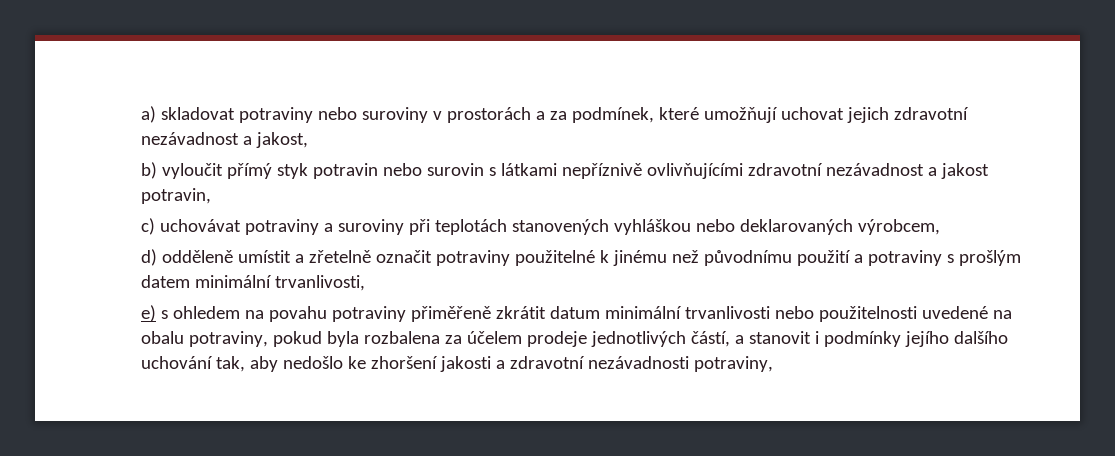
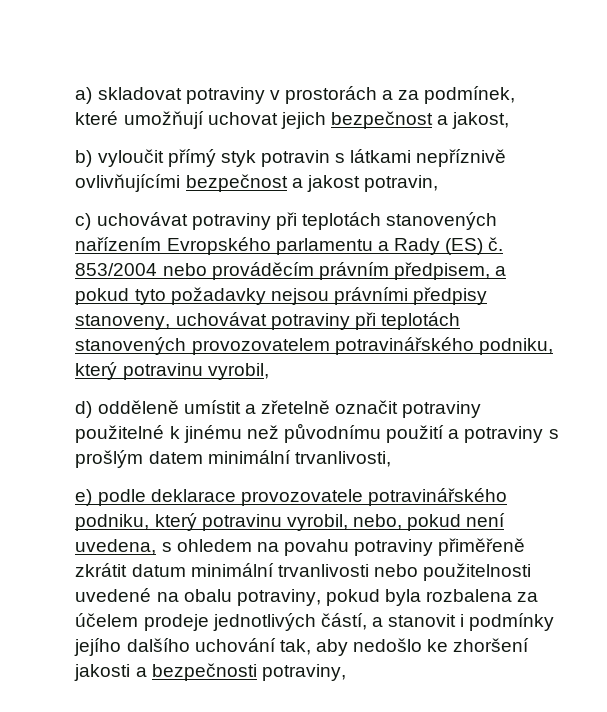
- a) skladovat potraviny nebo suroviny v prostorách a za podmínek, které umožňují uchovat jejich zdravotní nezávadnost a jakost,
+ a) skladovat potraviny v prostorách a za podmínek, které umožňují uchovat jejich bezpečnost a jakost,
- b) vyloučit přímý styk potravin nebo surovin s látkami nepříznivě ovlivňujícími zdravotní nezávadnost a jakost potravin,
+ b) vyloučit přímý styk potravin s látkami nepříznivě ovlivňujícími bezpečnost a jakost potravin,
- c) uchovávat potraviny a suroviny při teplotách stanovených vyhláškou nebo deklarovaných výrobcem,
+ c) uchovávat potraviny při teplotách stanovených nařízením Evropského parlamentu a Rady (ES) č. 853/2004 nebo prováděcím právním předpisem, a pokud tyto požadavky nejsou právními předpisy stanoveny, uchovávat potraviny při teplotách stanovených provozovatelem potravinářského podniku, který potravinu vyrobil,
- e) s ohledem na povahu potraviny přiměřeně zkrátit datum minimální trvanlivosti nebo použitelnosti uvedené na obalu potraviny, pokud byla rozbalena za účelem prodeje jednotlivých částí, a stanovit i podmínky jejího dalšího uchování tak, aby nedošlo ke zhoršení jakosti a zdravotní nezávadnosti potraviny,
+ e) podle deklarace provozovatele potravinářského podniku, který potravinu vyrobil, nebo, pokud není uvedena, s ohledem na povahu potraviny přiměřeně zkrátit datum minimální trvanlivosti nebo použitelnosti uvedené na obalu potraviny, pokud byla rozbalena za účelem prodeje jednotlivých částí, a stanovit i podmínky jejího dalšího uchování tak, aby nedošlo ke zhoršení jakosti a bezpečnosti potraviny,

